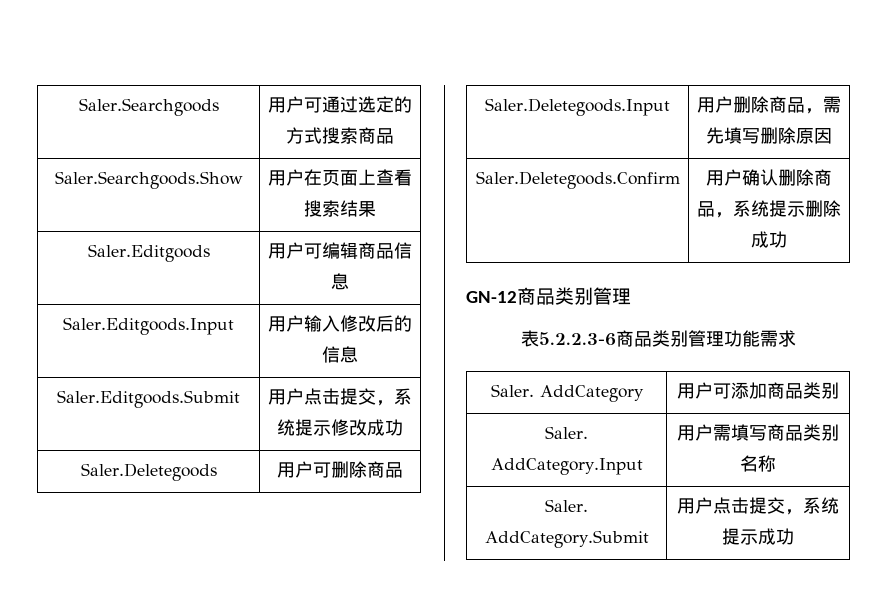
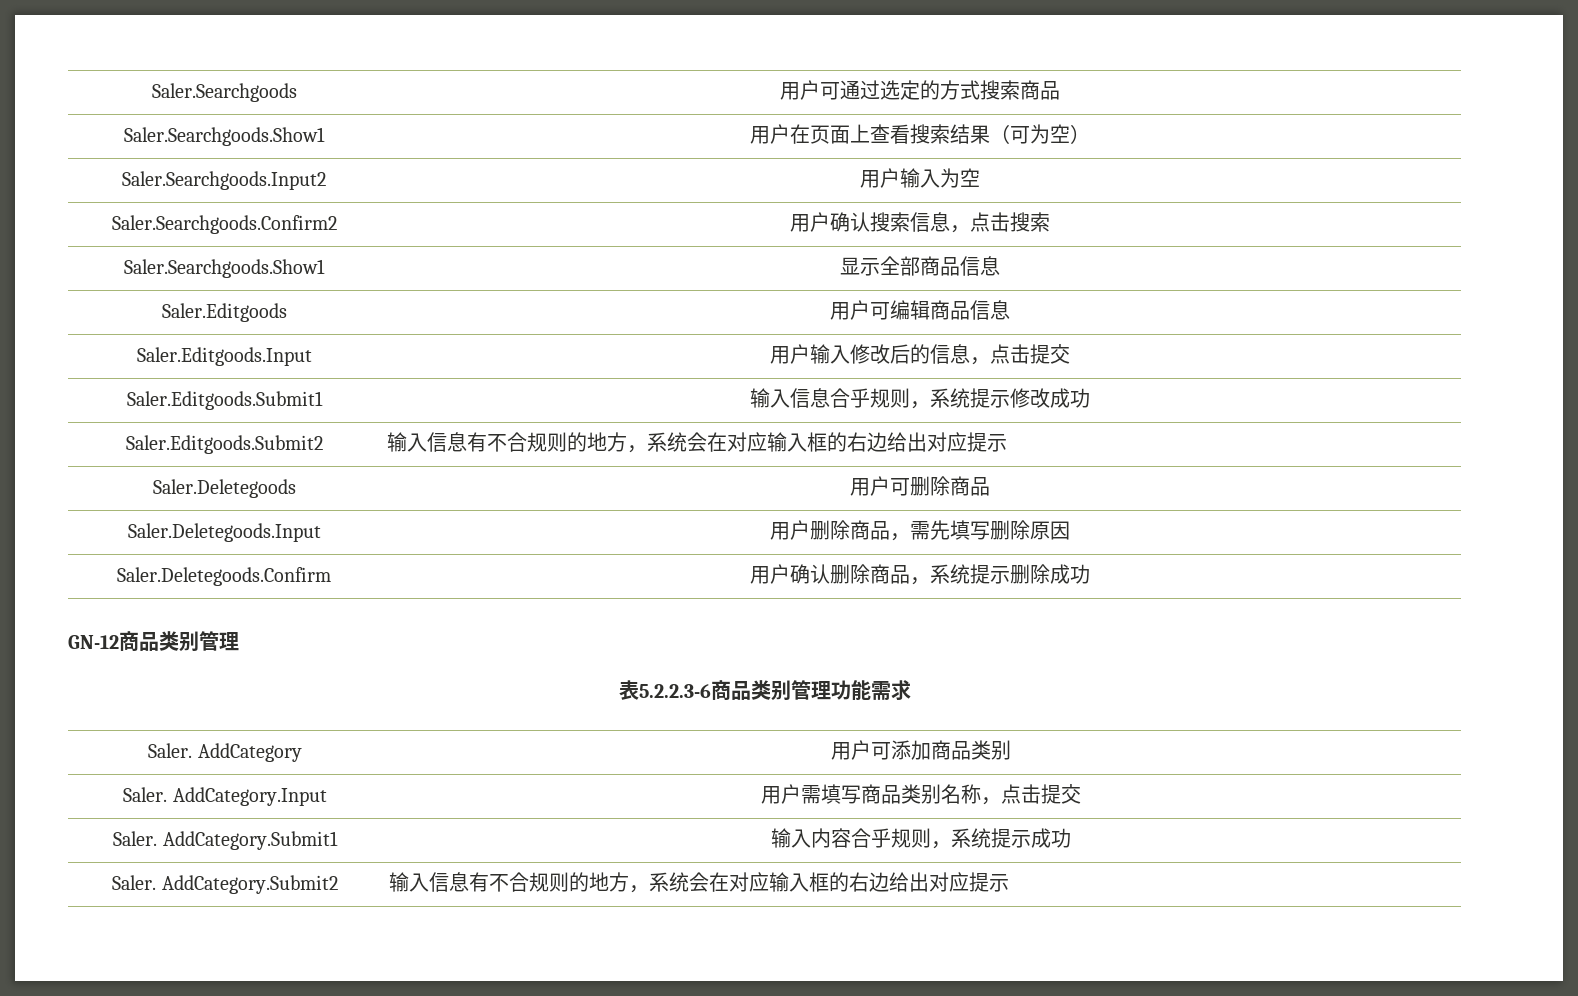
- Saler.Searchgoods.Show | 用户在页面上查看搜索结果
+ Saler.Searchgoods.Show1 | 用户在页面上查看搜索结果（可为空）
+ Saler.Searchgoods.Input2 | 用户输入为空
+ Saler.Searchgoods.Confirm2 | 用户确认搜索信息，点击搜索
+ Saler.Searchgoods.Show1 | 显示全部商品信息
- Saler.Editgoods.Input | 用户输入修改后的信息
- Saler.Editgoods.Submit | 用户点击提交，系统提示修改成功
+ Saler.Editgoods.Input | 用户输入修改后的信息，点击提交
+ Saler.Editgoods.Submit1 | 输入信息合乎规则，系统提示修改成功
+ Saler.Editgoods.Submit2 | 输入信息有不合规则的地方，系统会在对应输入框的右边给出对应提示
- Saler. AddCategory.Input | 用户需填写商品类别名称
- Saler. AddCategory.Submit | 用户点击提交，系统提示成功
+ Saler. AddCategory.Input | 用户需填写商品类别名称，点击提交
+ Saler. AddCategory.Submit1 | 输入内容合乎规则，系统提示成功
+ Saler. AddCategory.Submit2 | 输入信息有不合规则的地方，系统会在对应输入框的右边给出对应提示

